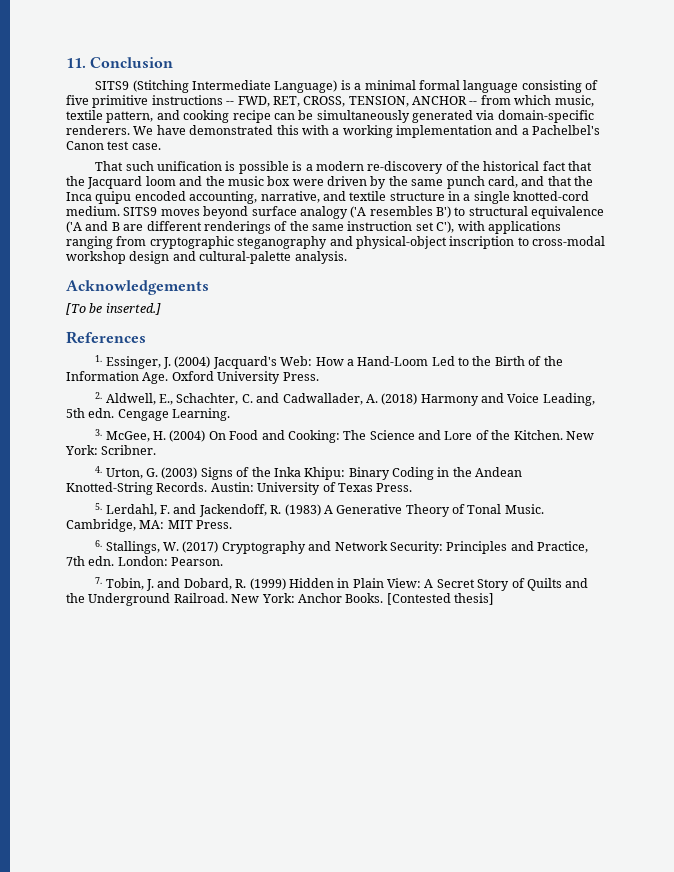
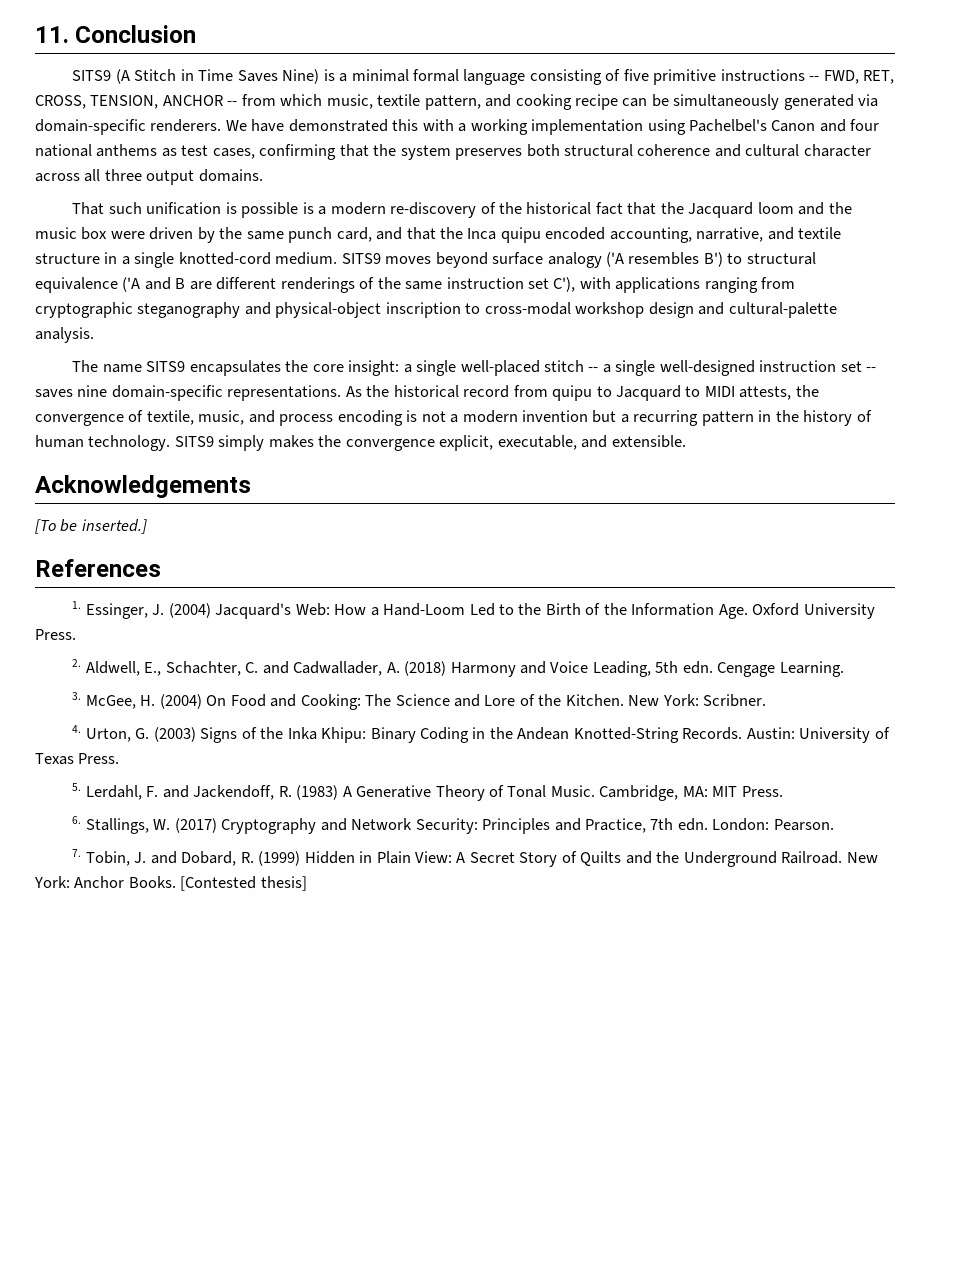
- SITS9 (Stitching Intermediate Language) is a minimal formal language consisting of five primitive instructions -- FWD, RET, CROSS, TENSION, ANCHOR -- from which music, textile pattern, and cooking recipe can be simultaneously generated via domain-specific renderers.
+ SITS9 (A Stitch in Time Saves Nine) is a minimal formal language consisting of five primitive instructions -- FWD, RET, CROSS, TENSION, ANCHOR -- from which music, textile pattern, and cooking recipe can be simultaneously generated via domain-specific renderers.
- We have demonstrated this with a working implementation and a Pachelbel's Canon test case.
+ We have demonstrated this with a working implementation using Pachelbel's Canon and four national anthems as test cases, confirming that the system preserves both structural coherence and cultural character across all three output domains.
+ The name SITS9 encapsulates the core insight: a single well-placed stitch -- a single well-designed instruction set -- saves nine domain-specific representations. As the historical record from quipu to Jacquard to MIDI attests, the convergence of textile, music, and process encoding is not a modern invention but a recurring pattern in the history of human technology. SITS9 simply makes the convergence explicit, executable, and extensible.

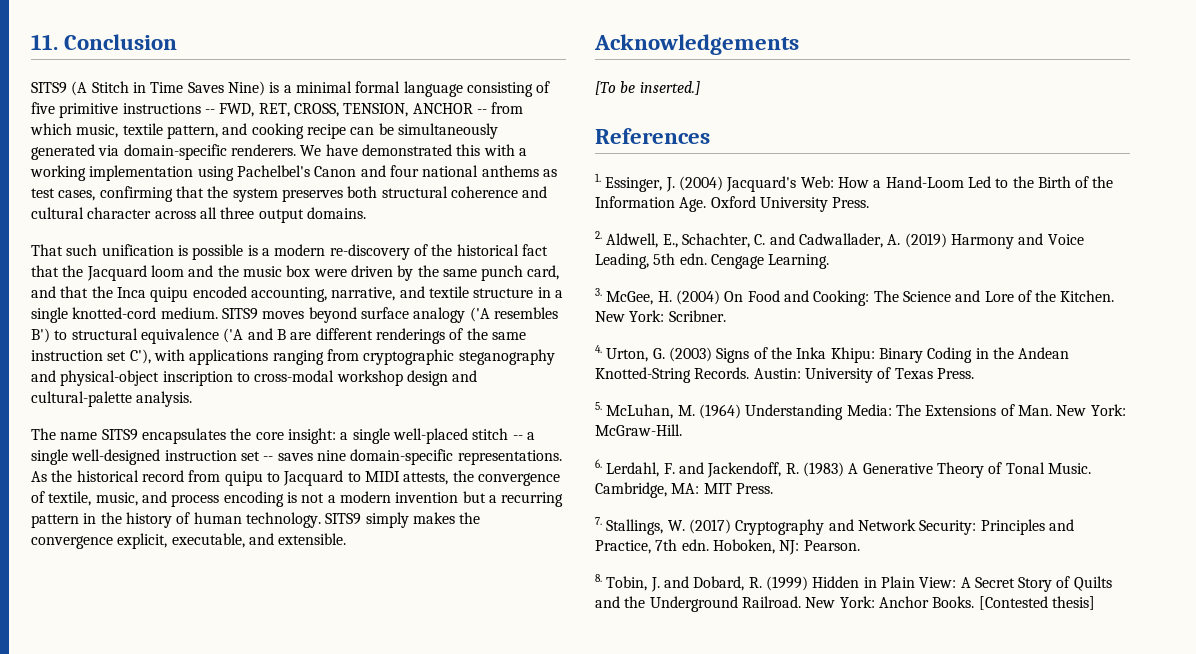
- 2. Aldwell, E., Schachter, C. and Cadwallader, A. (2018) Harmony and Voice Leading, 5th edn.
+ 2. Aldwell, E., Schachter, C. and Cadwallader, A. (2019) Harmony and Voice Leading, 5th edn.
- 5. Lerdahl, F. and Jackendoff, R. (1983) A Generative Theory of Tonal Music.
+ 5. McLuhan, M. (1964) Understanding Media: The Extensions of Man. New York: McGraw-Hill.
+ 6. Lerdahl, F. and Jackendoff, R. (1983) A Generative Theory of Tonal Music.
- 6. Stallings, W. (2017) Cryptography and Network Security: Principles and Practice, 7th edn.
+ 7. Stallings, W. (2017) Cryptography and Network Security: Principles and Practice, 7th edn.
- London: Pearson.
+ Hoboken, NJ: Pearson.
- 7. Tobin, J. and Dobard, R. (1999) Hidden in Plain View: A Secret Story of Quilts and the Underground Railroad.
+ 8. Tobin, J. and Dobard, R. (1999) Hidden in Plain View: A Secret Story of Quilts and the Underground Railroad.

